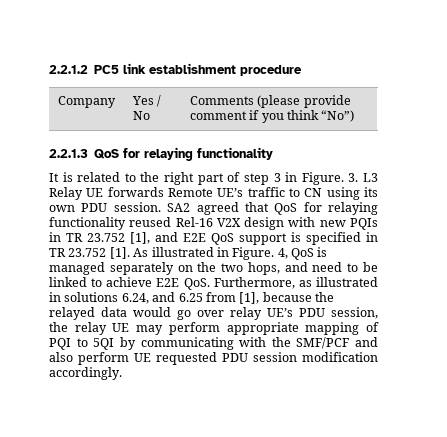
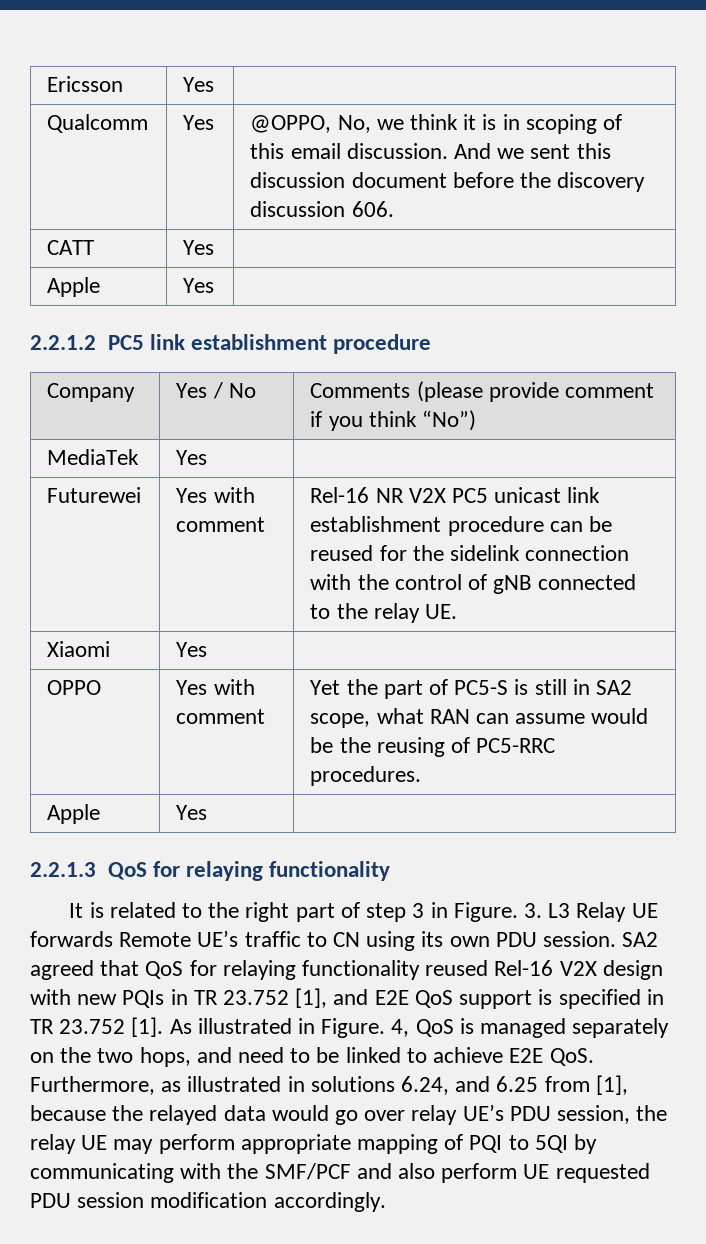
+ Ericsson | Yes |
+ Qualcomm | Yes | @OPPO, No, we think it is in scoping of this email discussion. And we sent this discussion document before the discovery discussion 606.
+ CATT | Yes |
+ Apple | Yes |
+ MediaTek | Yes |
+ Futurewei | Yes with comment | Rel-16 NR V2X PC5 unicast link establishment procedure can be reused for the sidelink connection with the control of gNB connected to the relay UE.
+ Xiaomi | Yes |
+ OPPO | Yes with comment | Yet the part of PC5-S is still in SA2 scope, what RAN can assume would be the reusing of PC5-RRC procedures.
+ Apple | Yes |

